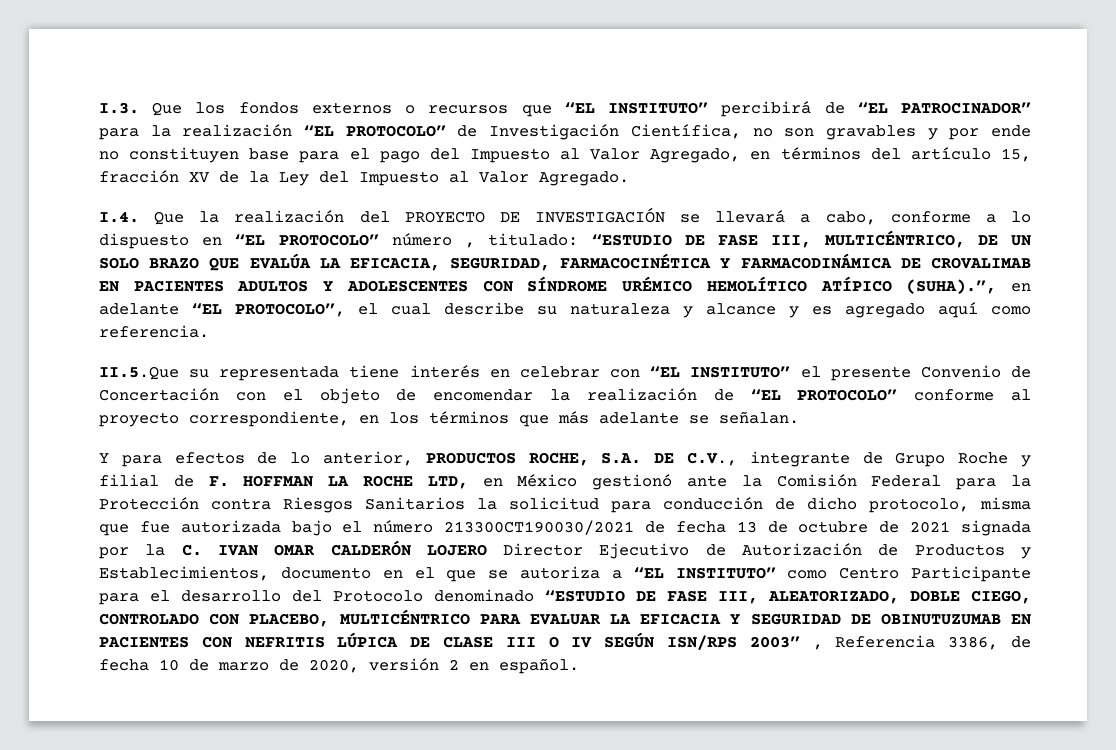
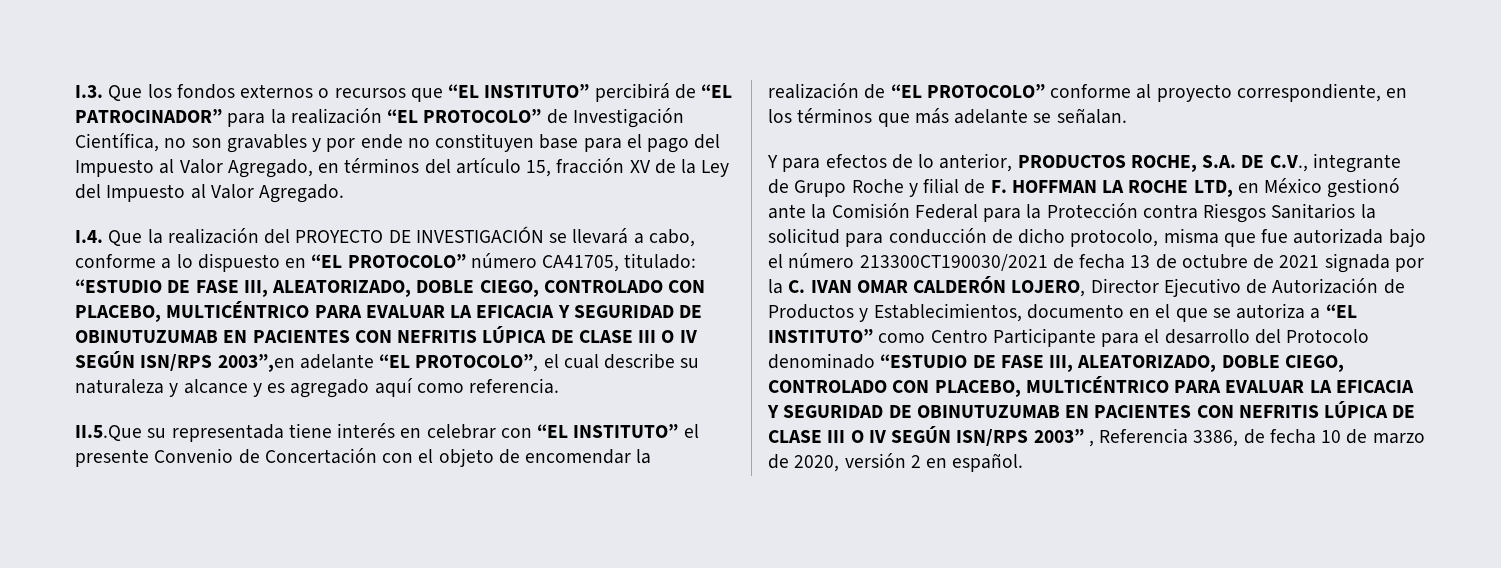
- I.4. Que la realización del PROYECTO DE INVESTIGACIÓN se llevará a cabo, conforme a lo dispuesto en “EL PROTOCOLO” número , titulado: “ESTUDIO DE FASE III, MULTICÉNTRICO, DE UN SOLO BRAZO QUE EVALÚA LA EFICACIA, SEGURIDAD, FARMACOCINÉTICA Y FARMACODINÁMICA DE CROVALIMAB EN PACIENTES ADULTOS Y ADOLESCENTES CON SÍNDROME URÉMICO HEMOLÍTICO ATÍPICO (SUHA).”, en adelante “EL PROTOCOLO”, el cual describe su naturaleza y alcance y es agregado aquí como referencia.
+ I.4. Que la realización del PROYECTO DE INVESTIGACIÓN se llevará a cabo, conforme a lo dispuesto en “EL PROTOCOLO” número CA41705, titulado: “ESTUDIO DE FASE III, ALEATORIZADO, DOBLE CIEGO, CONTROLADO CON PLACEBO, MULTICÉNTRICO PARA EVALUAR LA EFICACIA Y SEGURIDAD DE OBINUTUZUMAB EN PACIENTES CON NEFRITIS LÚPICA DE CLASE III O IV SEGÚN ISN/RPS 2003”,en adelante “EL PROTOCOLO”, el cual describe su naturaleza y alcance y es agregado aquí como referencia.
- Y para efectos de lo anterior, PRODUCTOS ROCHE, S.A. DE C.V., integrante de Grupo Roche y filial de F. HOFFMAN LA ROCHE LTD, en México gestionó ante la Comisión Federal para la Protección contra Riesgos Sanitarios la solicitud para conducción de dicho protocolo, misma que fue autorizada bajo el número 213300CT190030/2021 de fecha 13 de octubre de 2021 signada por la C. IVAN OMAR CALDERÓN LOJERO Director Ejecutivo de Autorización de Productos y Establecimientos, documento en el que se autoriza a “EL INSTITUTO” como Centro Participante para el desarrollo del Protocolo denominado “ESTUDIO DE FASE III, ALEATORIZADO, DOBLE CIEGO, CONTROLADO CON PLACEBO, MULTICÉNTRICO PARA EVALUAR LA EFICACIA Y SEGURIDAD DE OBINUTUZUMAB EN PACIENTES CON NEFRITIS LÚPICA DE CLASE III O IV SEGÚN ISN/RPS 2003” , Referencia 3386, de fecha 10 de marzo de 2020, versión 2 en español.
+ Y para efectos de lo anterior, PRODUCTOS ROCHE, S.A. DE C.V., integrante de Grupo Roche y filial de F. HOFFMAN LA ROCHE LTD, en México gestionó ante la Comisión Federal para la Protección contra Riesgos Sanitarios la solicitud para conducción de dicho protocolo, misma que fue autorizada bajo el número 213300CT190030/2021 de fecha 13 de octubre de 2021 signada por la C. IVAN OMAR CALDERÓN LOJERO, Director Ejecutivo de Autorización de Productos y Establecimientos, documento en el que se autoriza a “EL INSTITUTO” como Centro Participante para el desarrollo del Protocolo denominado “ESTUDIO DE FASE III, ALEATORIZADO, DOBLE CIEGO, CONTROLADO CON PLACEBO, MULTICÉNTRICO PARA EVALUAR LA EFICACIA Y SEGURIDAD DE OBINUTUZUMAB EN PACIENTES CON NEFRITIS LÚPICA DE CLASE III O IV SEGÚN ISN/RPS 2003” , Referencia 3386, de fecha 10 de marzo de 2020, versión 2 en español.

